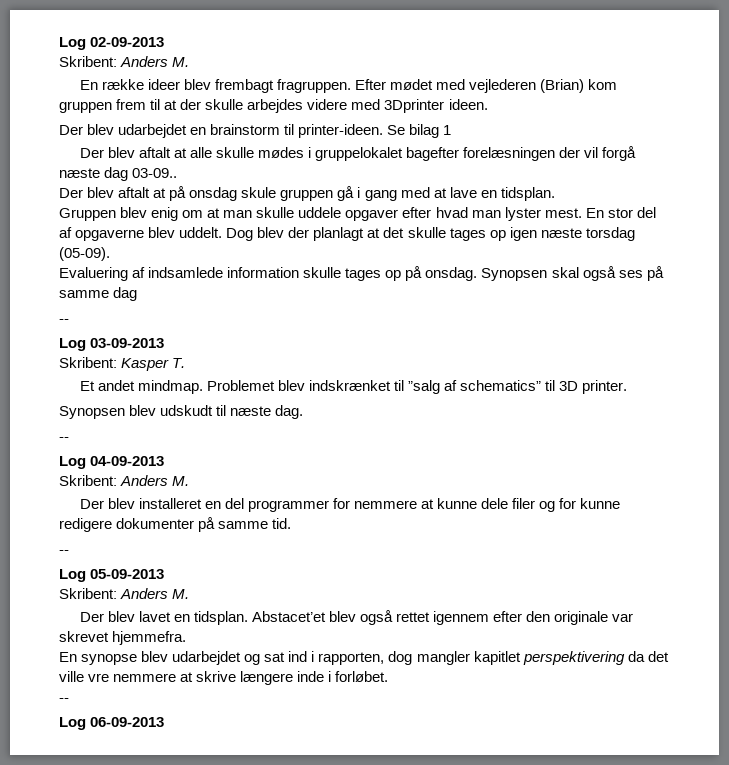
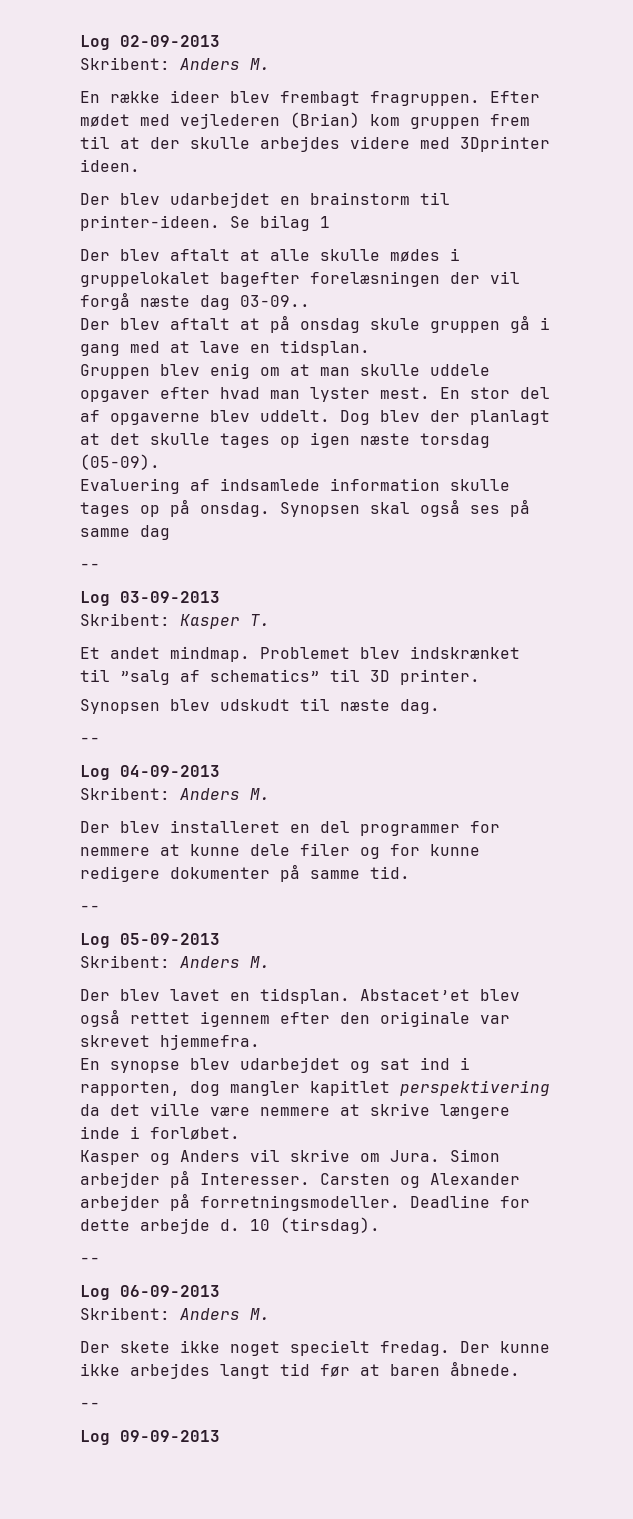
- En synopse blev udarbejdet og sat ind i rapporten, dog mangler kapitlet perspektivering da det ville vre nemmere at skrive længere inde i forløbet.
+ En synopse blev udarbejdet og sat ind i rapporten, dog mangler kapitlet perspektivering da det ville være nemmere at skrive længere inde i forløbet.
+ Kasper og Anders vil skrive om Jura. Simon arbejder på Interesser. Carsten og Alexander arbejder på forretningsmodeller. Deadline for dette arbejde d. 10 (tirsdag).
  --
  Log 06-09-2013
+ Skribent: Anders M.
+ Der skete ikke noget specielt fredag. Der kunne ikke arbejdes langt tid før at baren åbnede.
+ --
+ Log 09-09-2013

